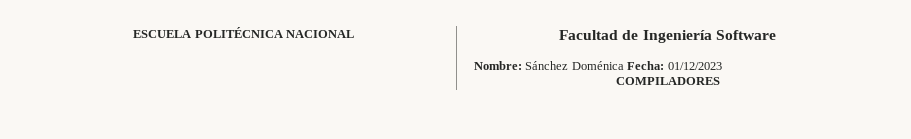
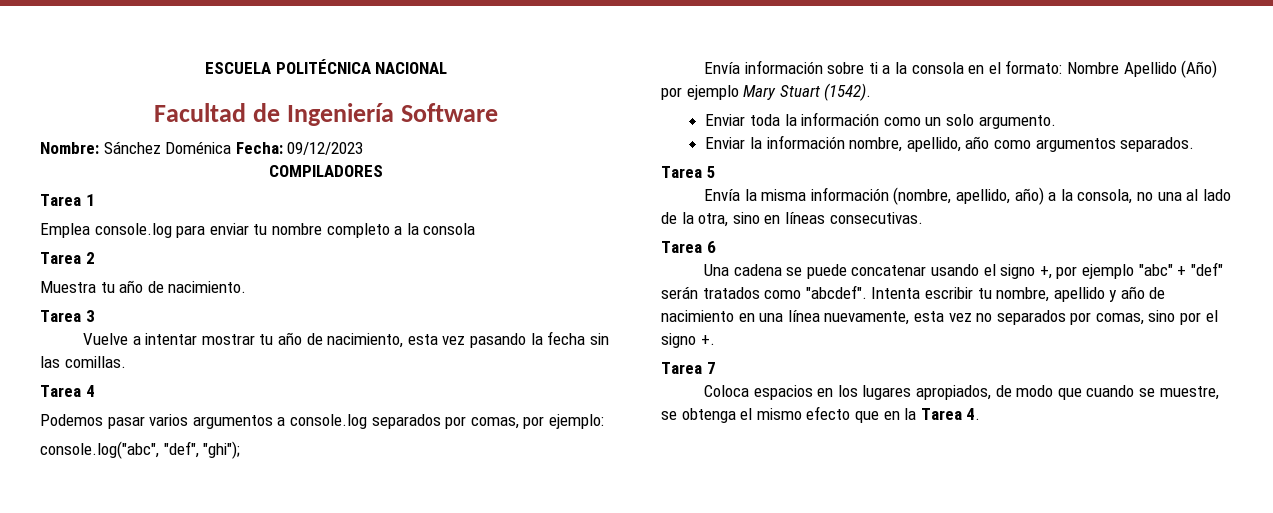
- Nombre: Sánchez Doménica Fecha: 01/12/2023
+ Nombre: Sánchez Doménica Fecha: 09/12/2023
+ Tarea 1
+ Emplea console.log para enviar tu nombre completo a la consola
+ Tarea 2
+ Muestra tu año de nacimiento.
+ Tarea 3
+ Vuelve a intentar mostrar tu año de nacimiento, esta vez pasando la fecha sin las comillas.
+ Tarea 4
+ Podemos pasar varios argumentos a console.log separados por comas, por ejemplo:
+ console.log("abc", "def", "ghi");
+ Envía información sobre ti a la consola en el formato: Nombre Apellido (Año) por ejemplo Mary Stuart (1542).
+ Enviar toda la información como un solo argumento.
+ Enviar la información nombre, apellido, año como argumentos separados.
+ Tarea 5
+ Envía la misma información (nombre, apellido, año) a la consola, no una al lado de la otra, sino en líneas consecutivas.
+ Tarea 6
+ Una cadena se puede concatenar usando el signo +, por ejemplo "abc" + "def" serán tratados como "abcdef". Intenta escribir tu nombre, apellido y año de nacimiento en una línea nuevamente, esta vez no separados por comas, sino por el signo +.
+ Tarea 7
+ Coloca espacios en los lugares apropiados, de modo que cuando se muestre, se obtenga el mismo efecto que en la Tarea 4.

